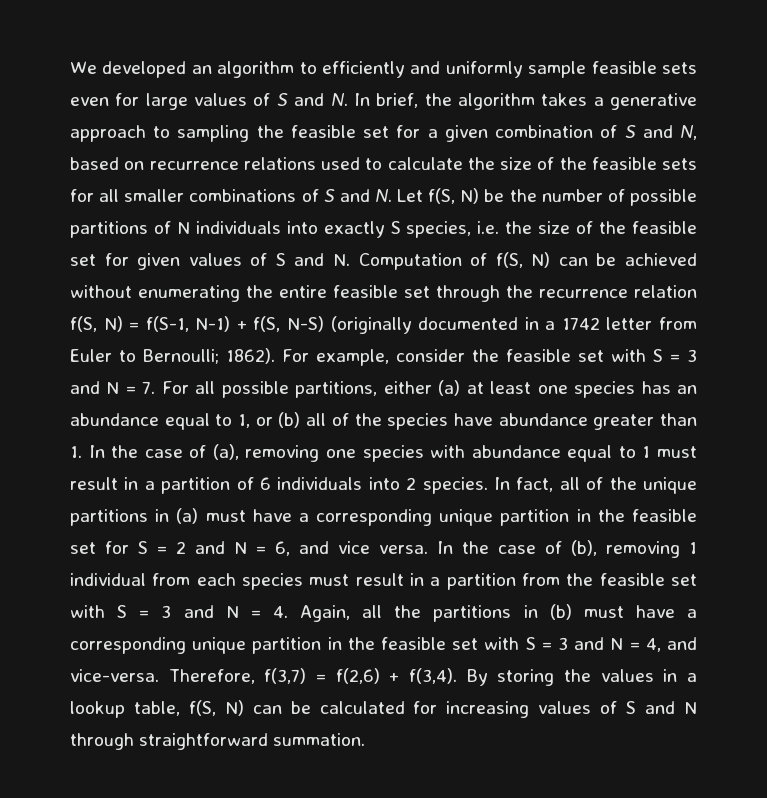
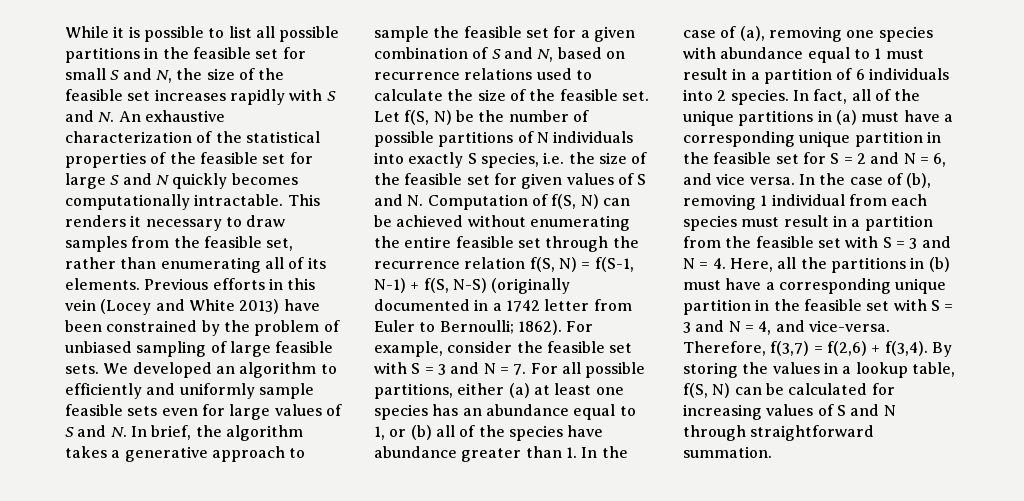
+ While it is possible to list all possible partitions in the feasible set for small S and N, the size of the feasible set increases rapidly with S and N. An exhaustive characterization of the statistical properties of the feasible set for large S and N quickly becomes computationally intractable. This renders it necessary to draw samples from the feasible set, rather than enumerating all of its elements. Previous efforts in this vein (Locey and White 2013) have been constrained by the problem of unbiased sampling of large feasible sets.
- We developed an algorithm to efficiently and uniformly sample feasible sets even for large values of S and N. In brief, the algorithm takes a generative approach to sampling the feasible set for a given combination of S and N, based on recurrence relations used to calculate the size of the feasible sets for all smaller combinations of S and N. Let f(S, N) be the number of possible partitions of N individuals into exactly S species, i.e. the size of the feasible set for given values of S and N. Computation of f(S, N) can be achieved without enumerating the entire feasible set through the recurrence relation f(S, N) = f(S-1, N-1) + f(S, N-S) (originally documented in a 1742 letter from Euler to Bernoulli;
+ We developed an algorithm to efficiently and uniformly sample feasible sets even for large values of S and N. In brief, the algorithm takes a generative approach to sample the feasible set for a given combination of S and N, based on recurrence relations used to calculate the size of the feasible set. Let f(S, N) be the number of possible partitions of N individuals into exactly S species, i.e. the size of the feasible set for given values of S and N. Computation of f(S, N) can be achieved without enumerating the entire feasible set through the recurrence relation f(S, N) = f(S-1, N-1) + f(S, N-S) (originally documented in a 1742 letter from Euler to Bernoulli;
- In the case of (b), removing 1 individual from each species must result in a partition from the feasible set with S = 3 and N = 4. Again, all the partitions in (b) must have a corresponding unique partition in the feasible set with S = 3 and N = 4, and vice-versa.
+ In the case of (b), removing 1 individual from each species must result in a partition from the feasible set with S = 3 and N = 4. Here, all the partitions in (b) must have a corresponding unique partition in the feasible set with S = 3 and N = 4, and vice-versa.

